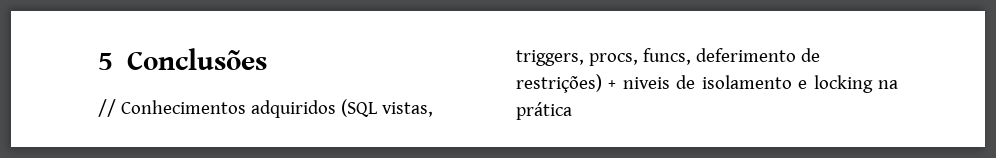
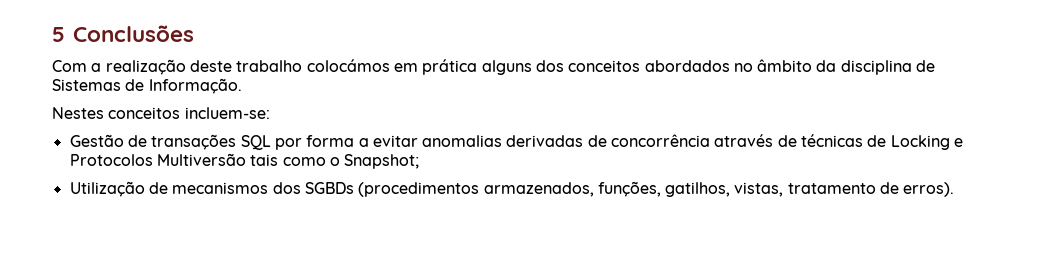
- // Conhecimentos adquiridos (SQL vistas, triggers, procs, funcs, deferimento de restrições) + niveis de isolamento e locking na prática
+ Com a realização deste trabalho colocámos em prática alguns dos conceitos abordados no âmbito da disciplina de Sistemas de Informação.
+ Nestes conceitos incluem-se:
+ Gestão de transações SQL por forma a evitar anomalias derivadas de concorrência através de técnicas de Locking e Protocolos Multiversão tais como o Snapshot;
+ Utilização de mecanismos dos SGBDs (procedimentos armazenados, funções, gatilhos, vistas, tratamento de erros).

